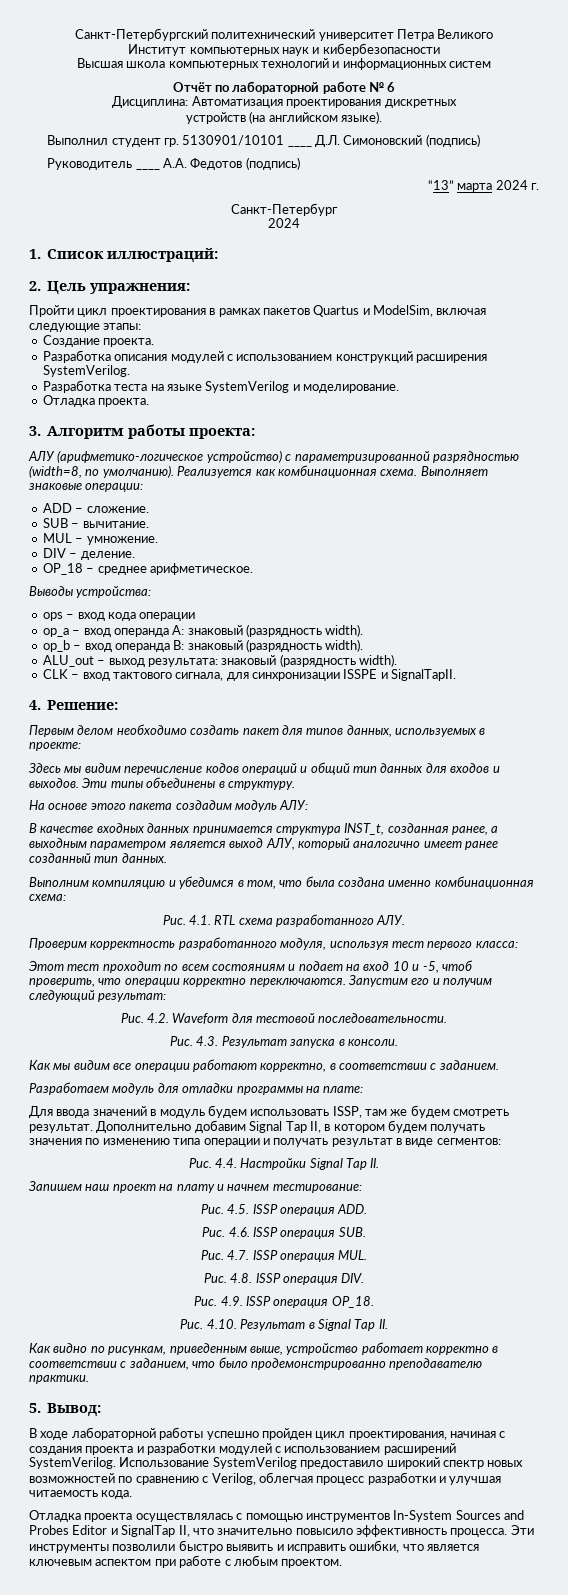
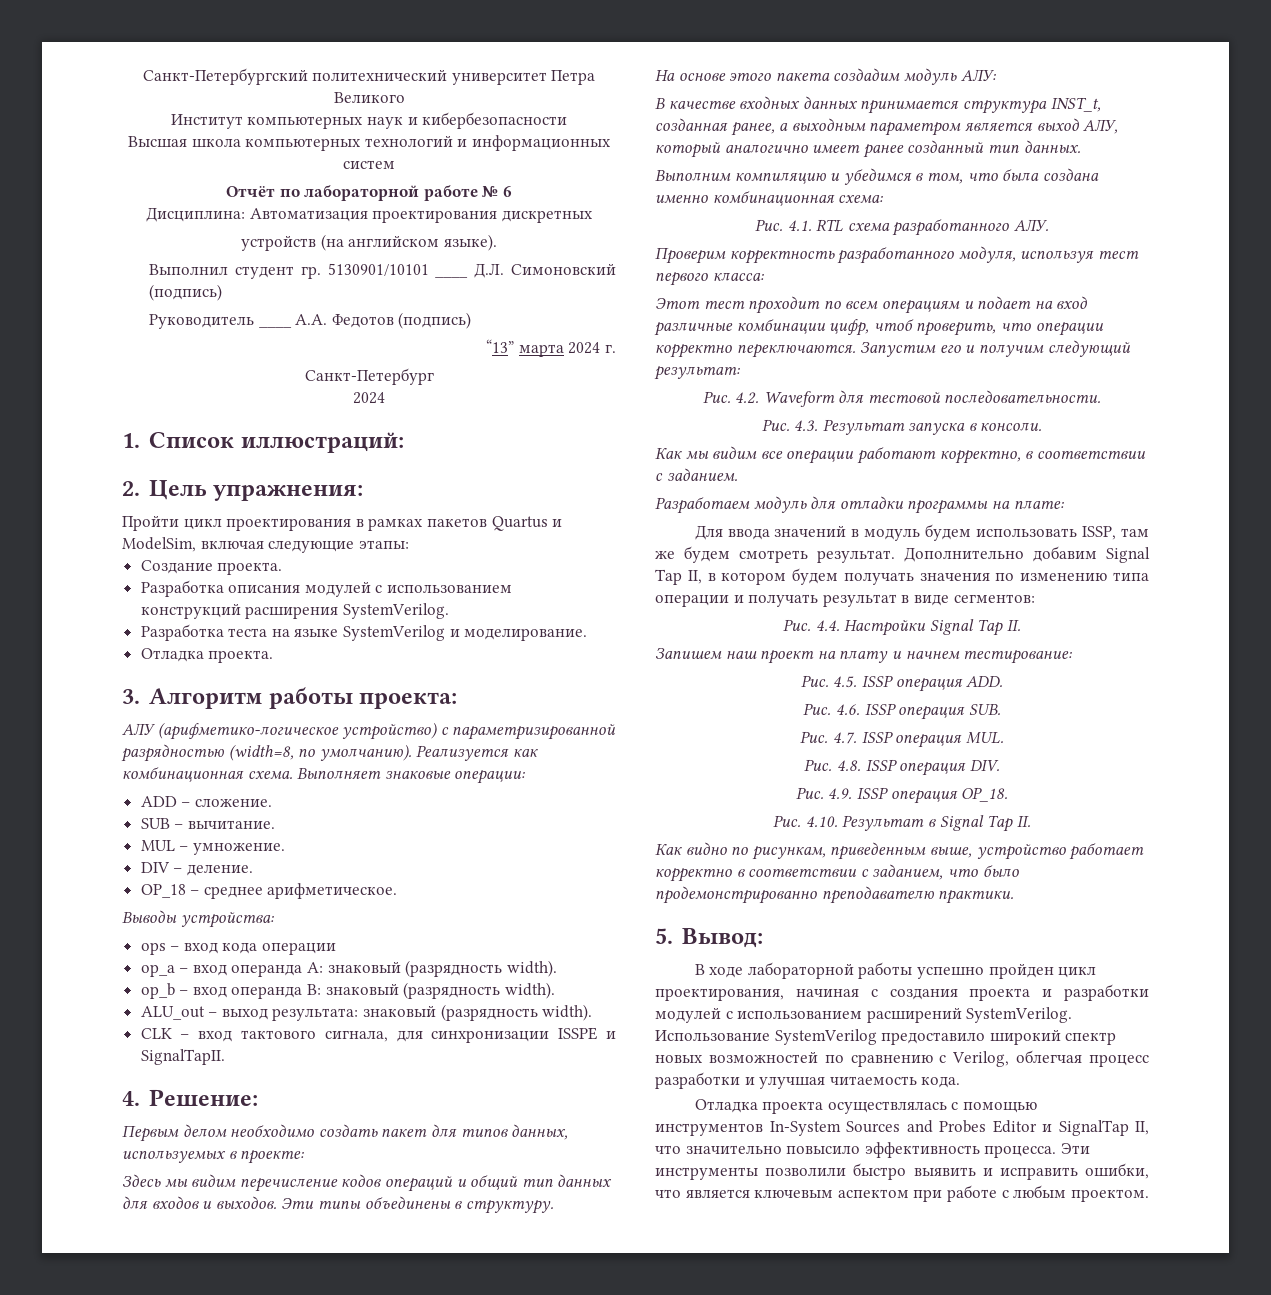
- Этот тест проходит по всем состояниям и подает на вход 10 и -5, чтоб проверить, что операции корректно переключаются.
+ Этот тест проходит по всем операциям и подает на вход различные комбинации цифр, чтоб проверить, что операции корректно переключаются.

